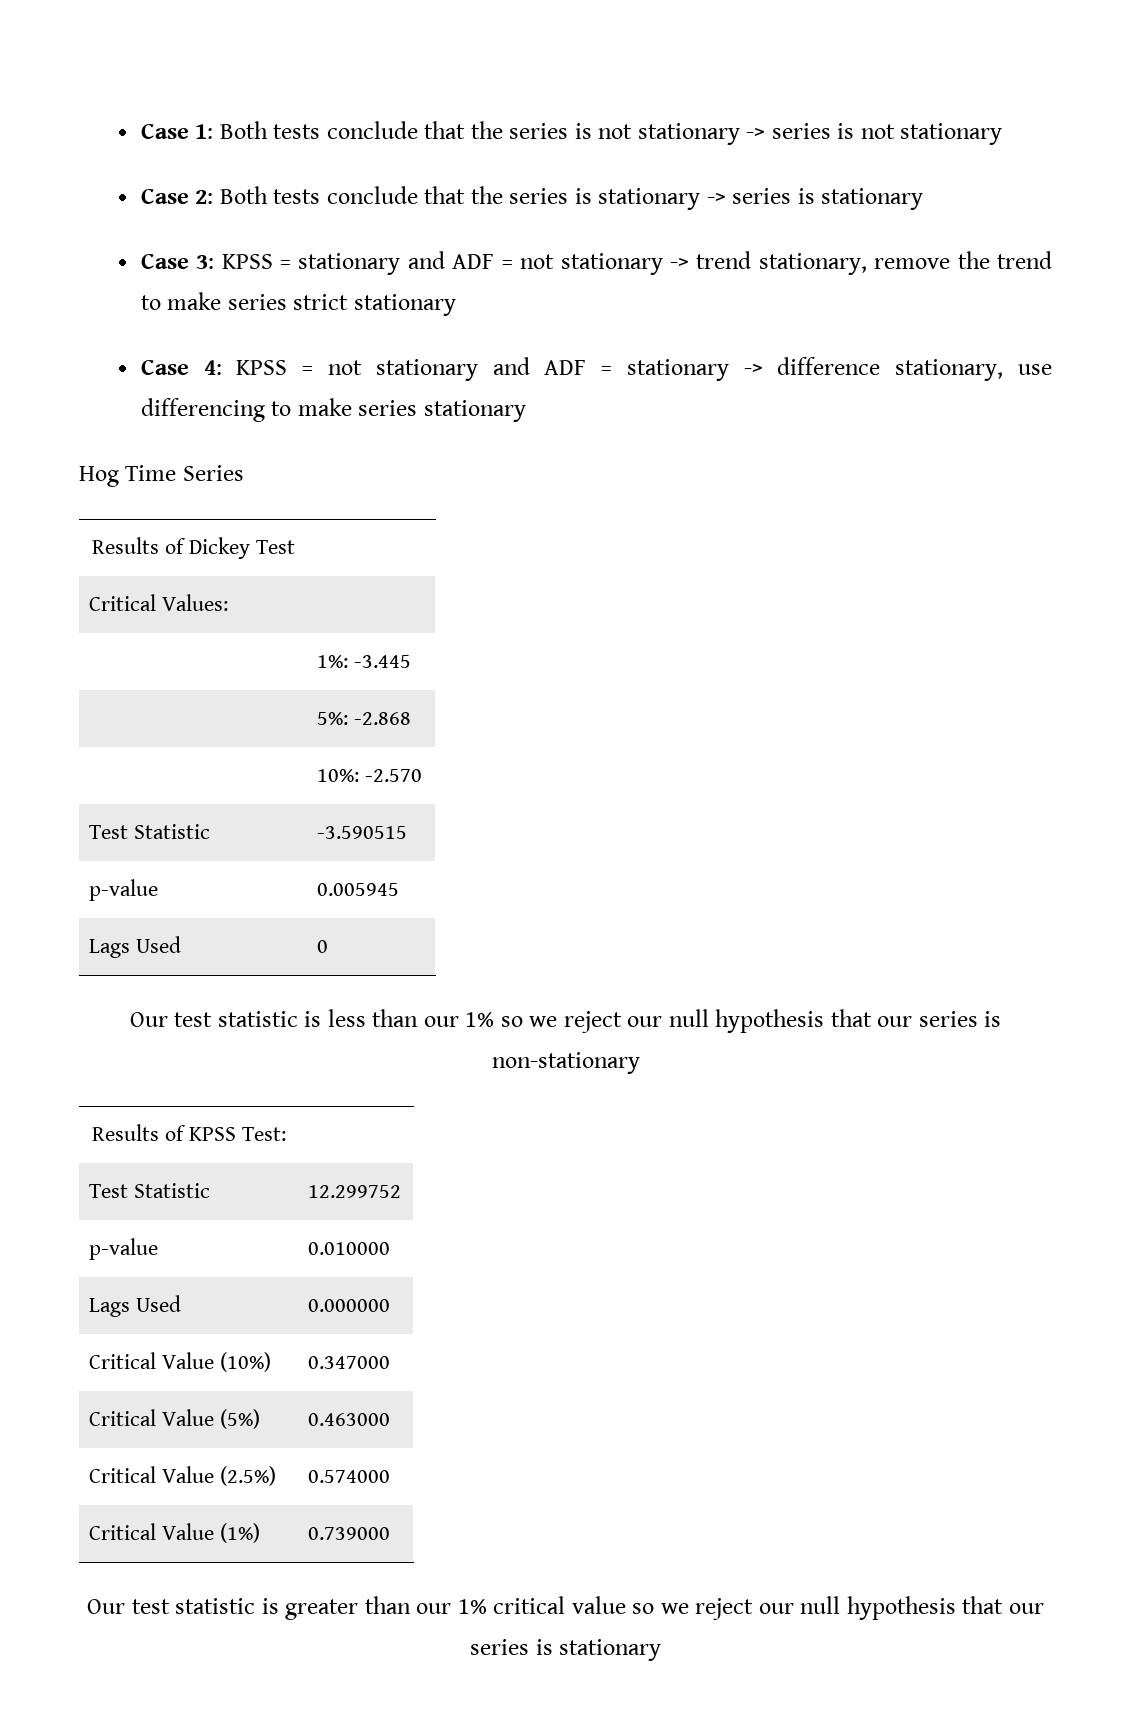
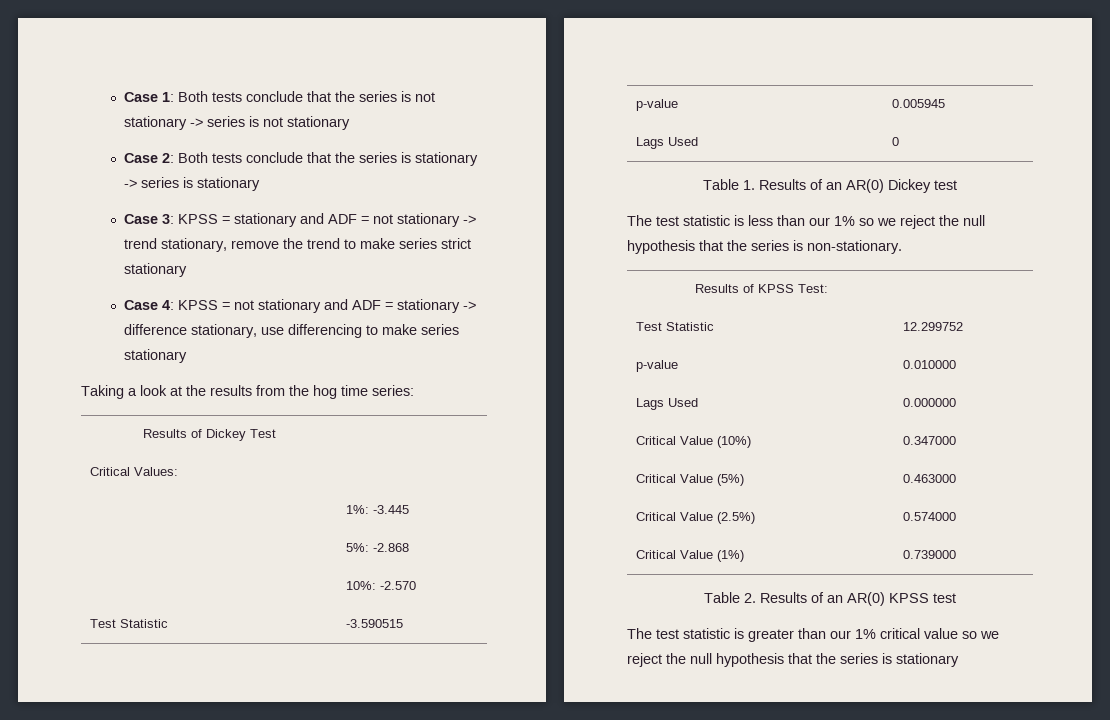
- Hog Time Series
+ Taking a look at the results from the hog time series:
- Our test statistic is less than our 1% so we reject our null hypothesis that our series is non-stationary
+ Table 1. Results of an AR(0) Dickey test
+ The test statistic is less than our 1% so we reject the null hypothesis that the series is non-stationary.
- Our test statistic is greater than our 1% critical value so we reject our null hypothesis that our series is stationary
+ Table 2. Results of an AR(0) KPSS test
+ The test statistic is greater than our 1% critical value so we reject the null hypothesis that the series is stationary

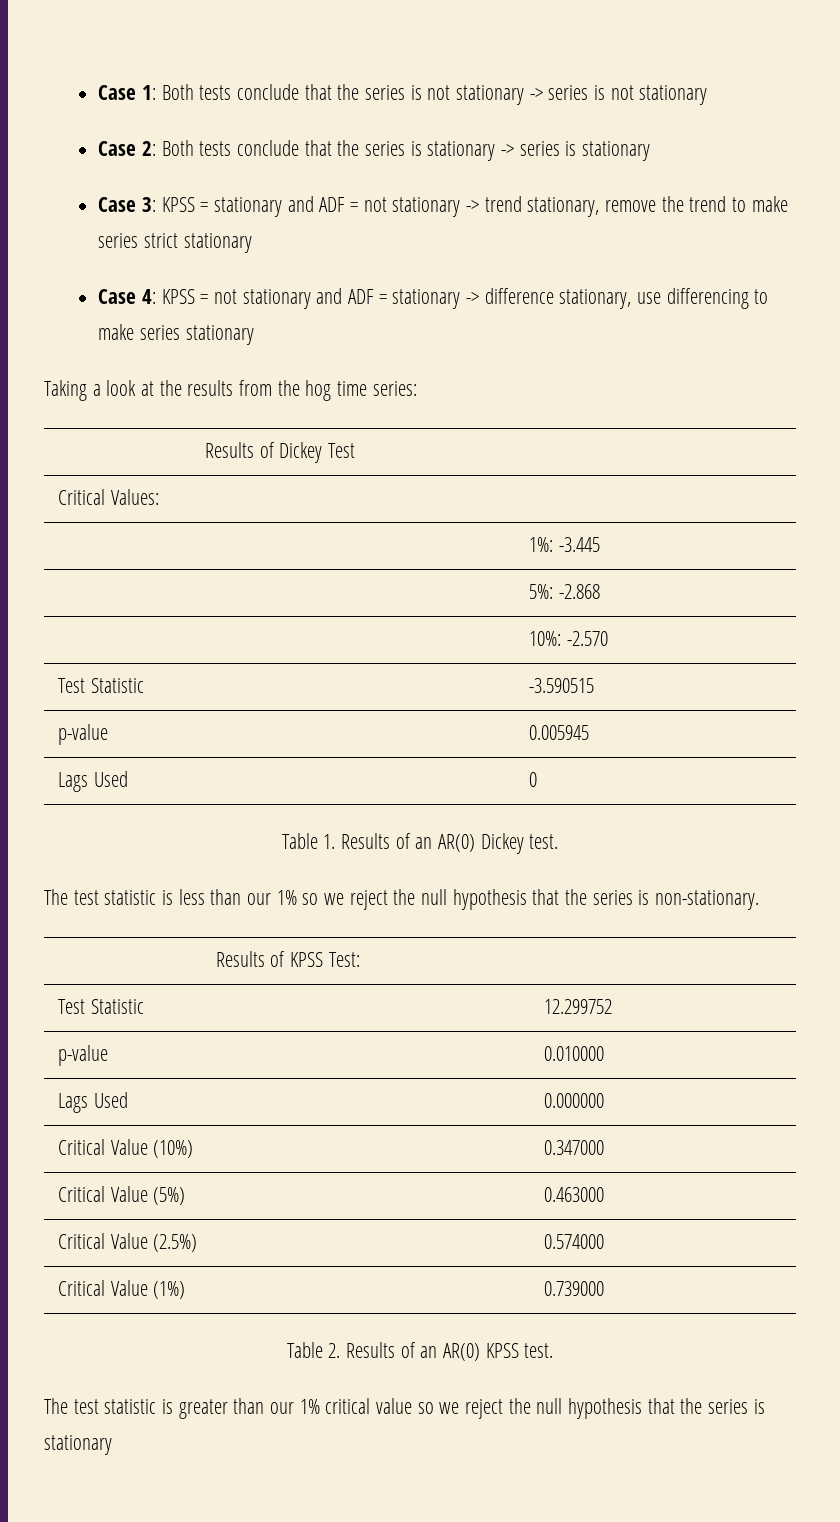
- Table 1. Results of an AR(0) Dickey test
+ Table 1. Results of an AR(0) Dickey test.
- Table 2. Results of an AR(0) KPSS test
+ Table 2. Results of an AR(0) KPSS test.

